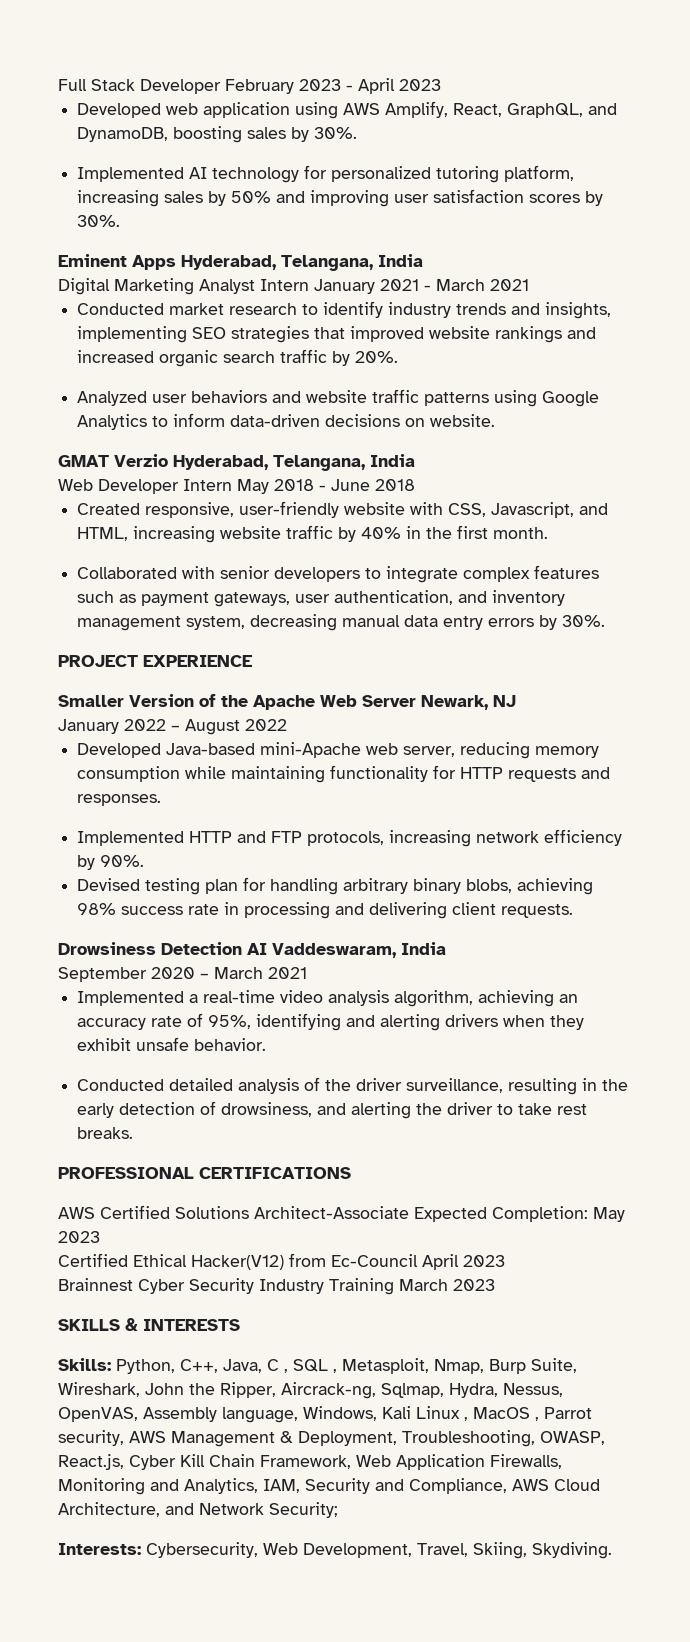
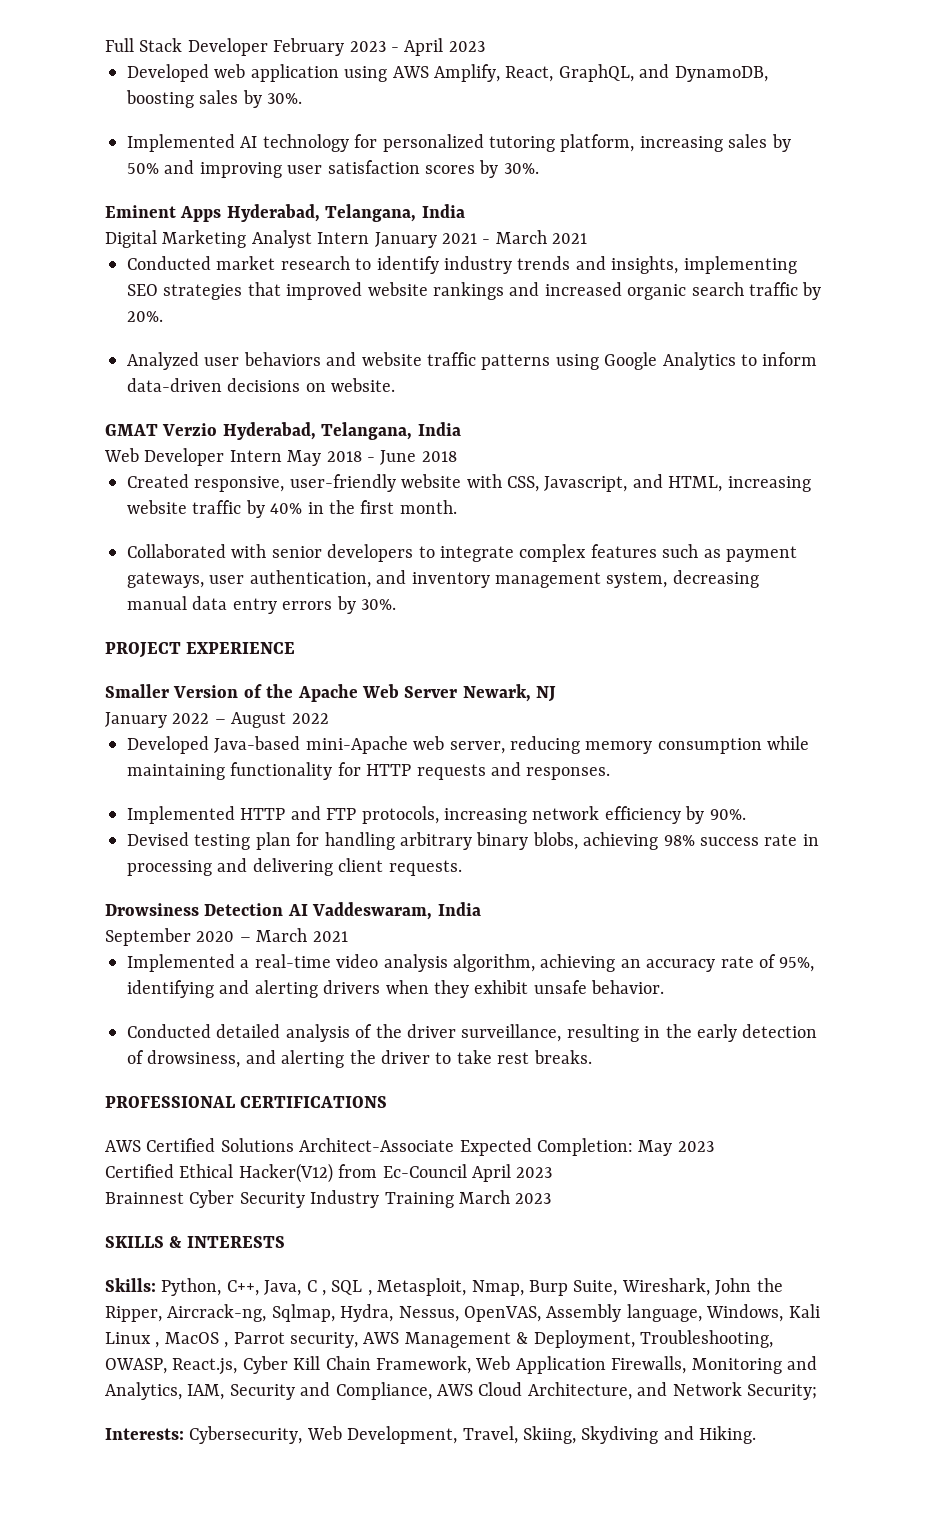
- Interests: Cybersecurity, Web Development, Travel, Skiing, Skydiving.
+ Interests: Cybersecurity, Web Development, Travel, Skiing, Skydiving and Hiking.

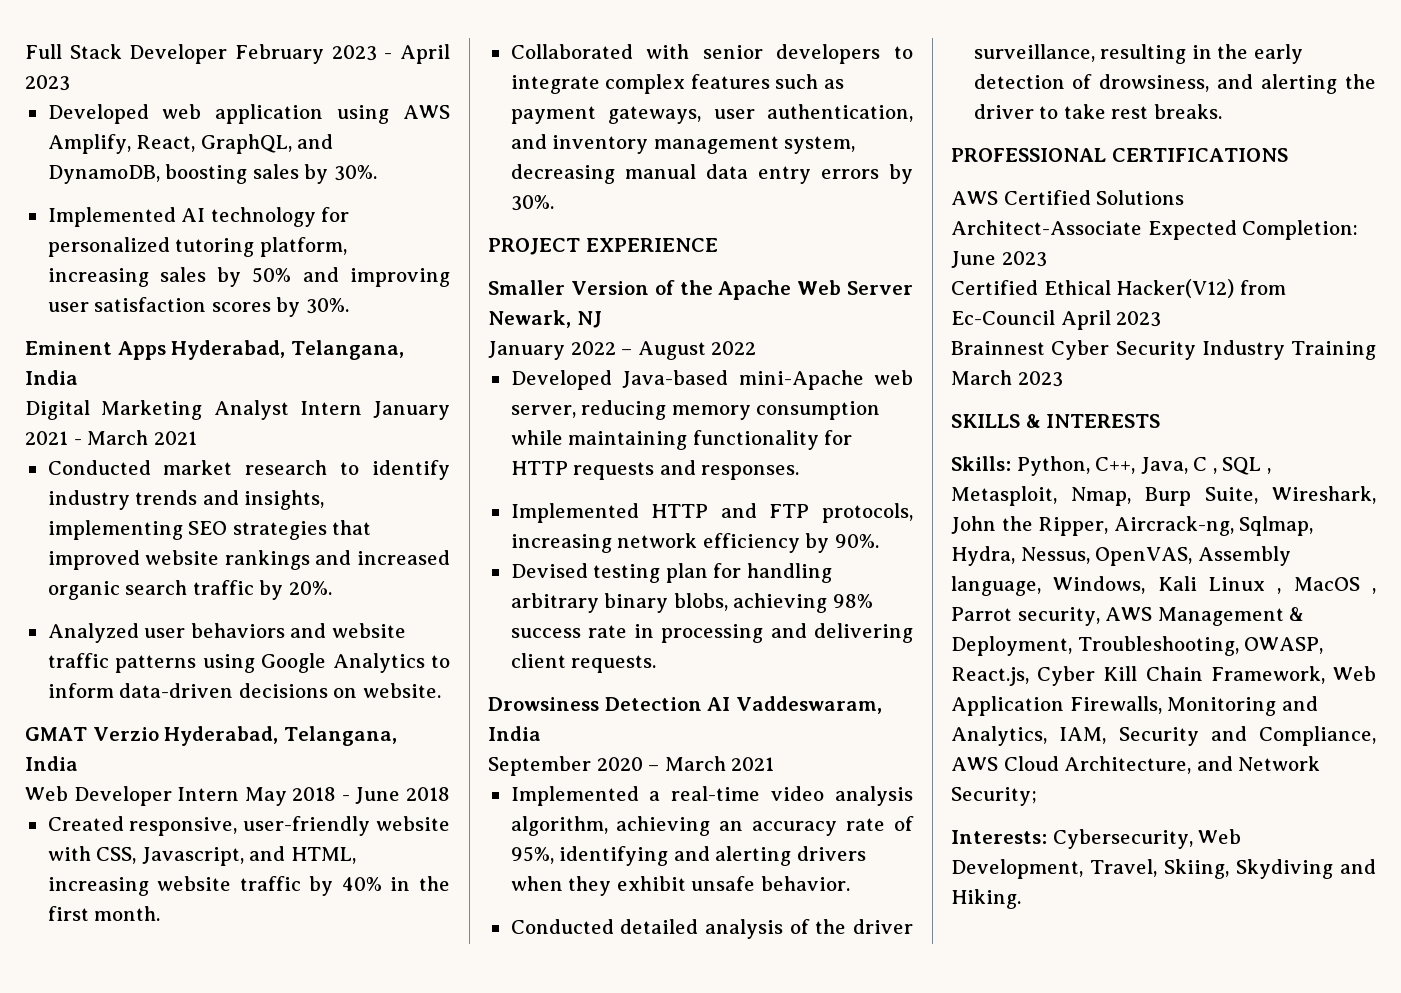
- AWS Certified Solutions Architect-Associate Expected Completion: May 2023
+ AWS Certified Solutions Architect-Associate Expected Completion: June 2023

